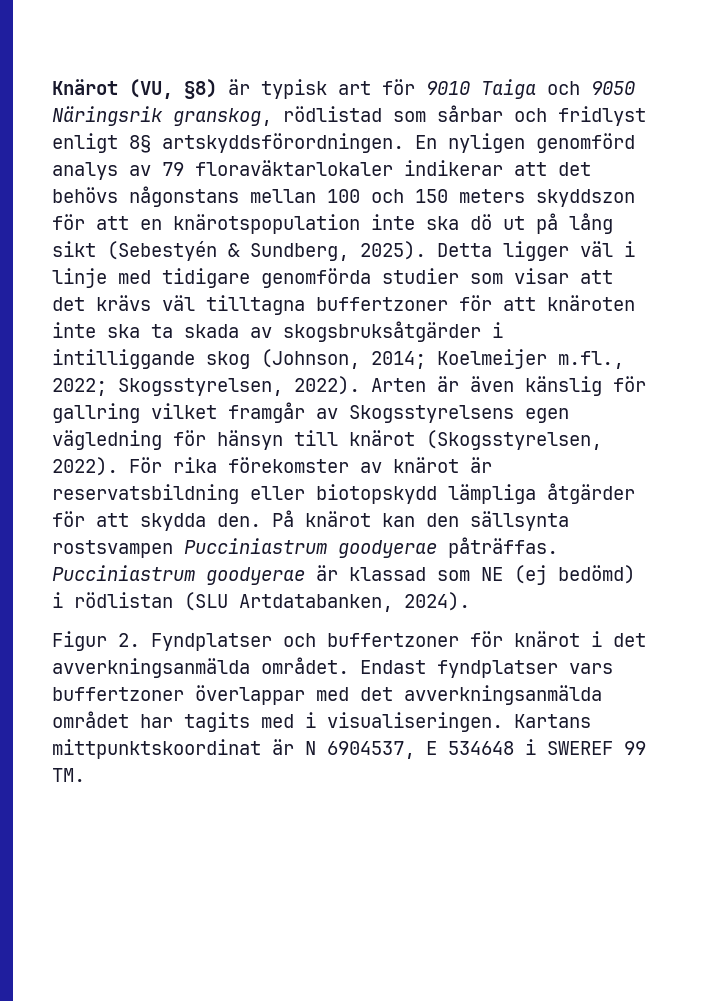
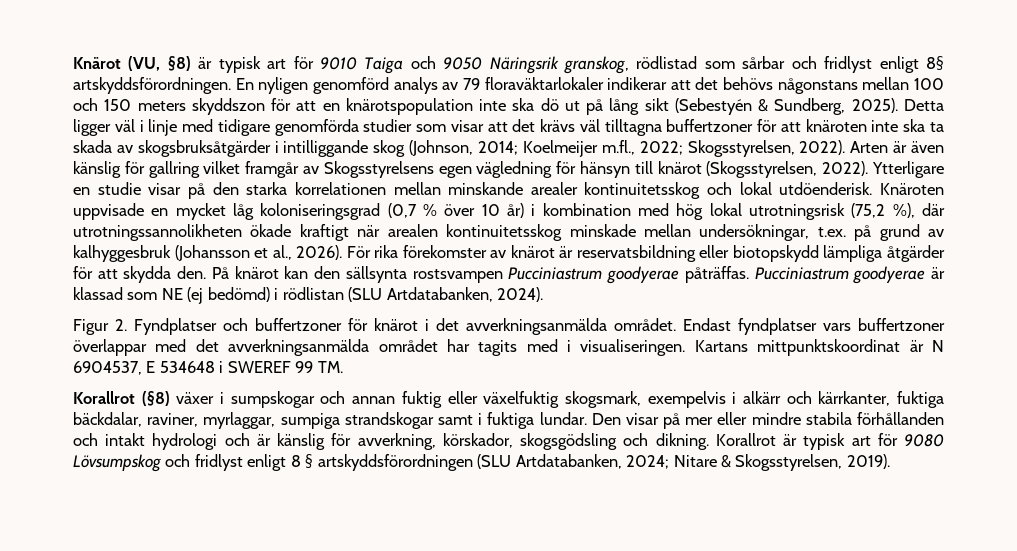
+ Ytterligare en studie visar på den starka korrelationen mellan minskande arealer kontinuitetsskog och lokal utdöenderisk. Knäroten uppvisade en mycket låg koloniseringsgrad (0,7 % över 10 år) i kombination med hög lokal utrotningsrisk (75,2 %), där utrotningssannolikheten ökade kraftigt när arealen kontinuitetsskog minskade mellan undersökningar, t.ex. på grund av kalhyggesbruk (Johansson et al., 2026).
+ Korallrot (§8) växer i sumpskogar och annan fuktig eller växelfuktig skogsmark, exempelvis i alkärr och kärrkanter, fuktiga bäckdalar, raviner, myrlaggar, sumpiga strandskogar samt i fuktiga lundar. Den visar på mer eller mindre stabila förhållanden och intakt hydrologi och är känslig för avverkning, körskador, skogsgödsling och dikning. Korallrot är typisk art för 9080 Lövsumpskog och fridlyst enligt 8 § artskyddsförordningen (SLU Artdatabanken, 2024; Nitare & Skogsstyrelsen, 2019).

